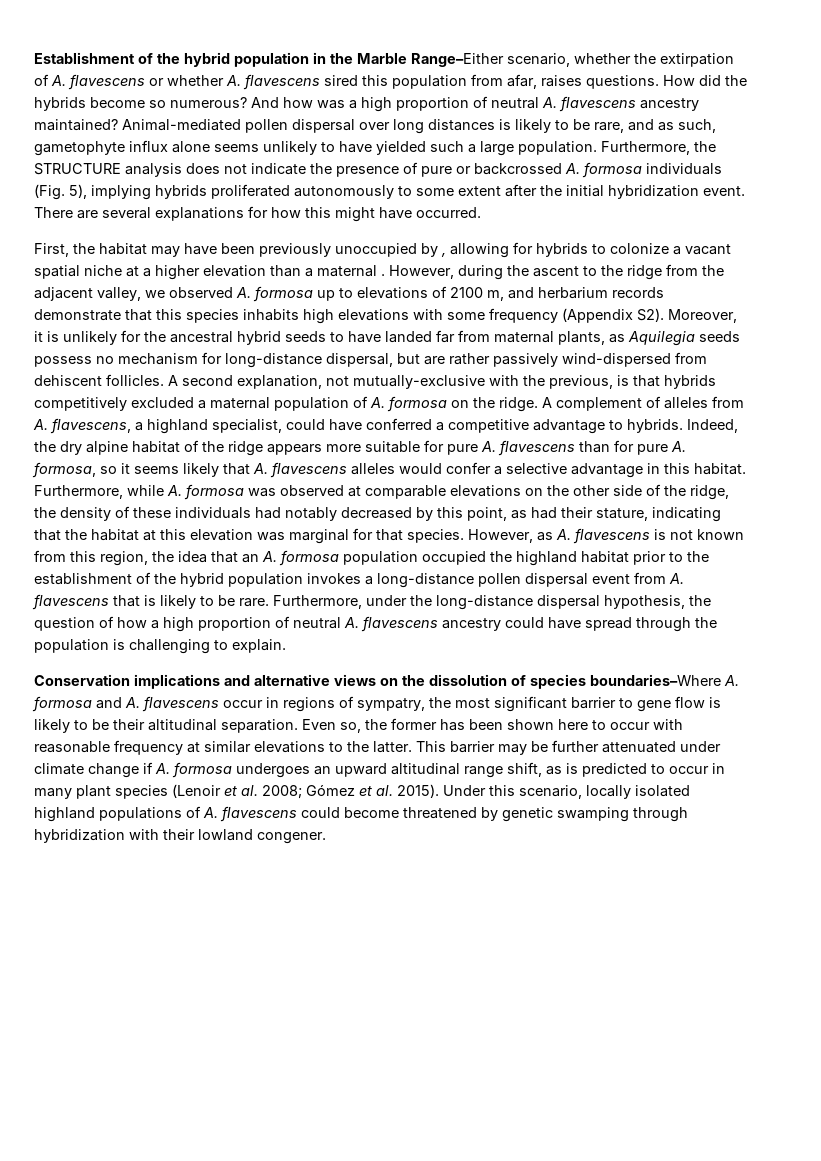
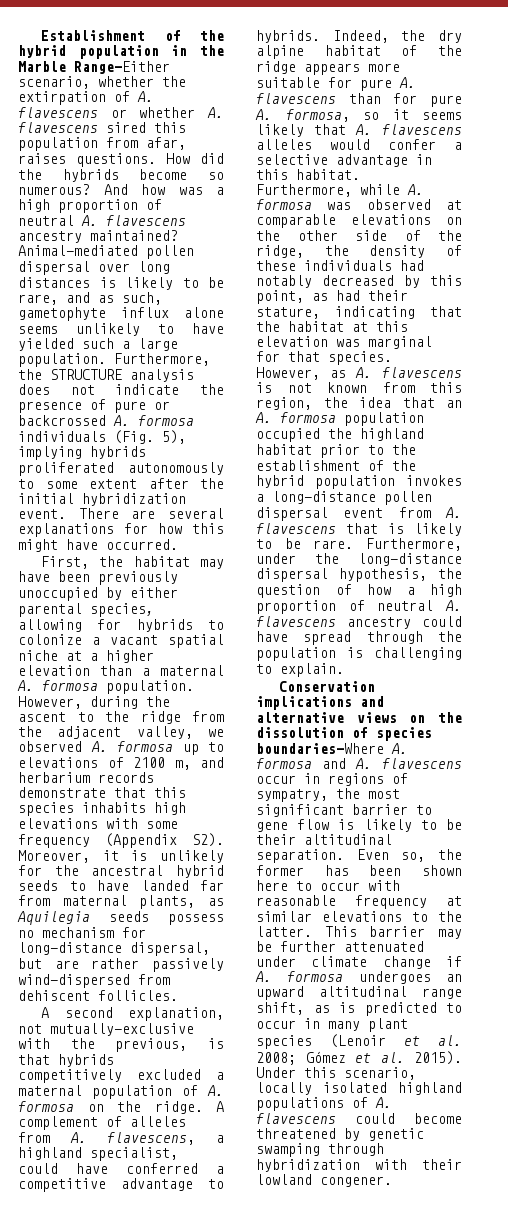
- First, the habitat may have been previously unoccupied by , allowing for hybrids to colonize a vacant spatial niche at a higher elevation than a maternal .
+ First, the habitat may have been previously unoccupied by either parental species, allowing for hybrids to colonize a vacant spatial niche at a higher elevation than a maternal A. formosa population.
- However, during the ascent to the ridge from the adjacent valley, we observed A. formosa up to elevations of 2100 m, and herbarium records demonstrate that this species inhabits high elevations with some frequency (Appendix S2). Moreover, it is unlikely for the ancestral hybrid seeds to have landed far from maternal plants, as Aquilegia seeds possess no mechanism for long-distance dispersal, but are rather passively wind-dispersed from dehiscent follicles. A second explanation, not mutually-exclusive with the previous, is that hybrids competitively excluded a maternal population of A. formosa on the ridge.
+ However, during the ascent to the ridge from the adjacent valley, we observed A. formosa up to elevations of 2100 m, and herbarium records demonstrate that this species inhabits high elevations with some frequency (Appendix S2). Moreover, it is unlikely for the ancestral hybrid seeds to have landed far from maternal plants, as Aquilegia seeds possess no mechanism for long-distance dispersal, but are rather passively wind-dispersed from dehiscent follicles.
+ A second explanation, not mutually-exclusive with the previous, is that hybrids competitively excluded a maternal population of A. formosa on the ridge.

